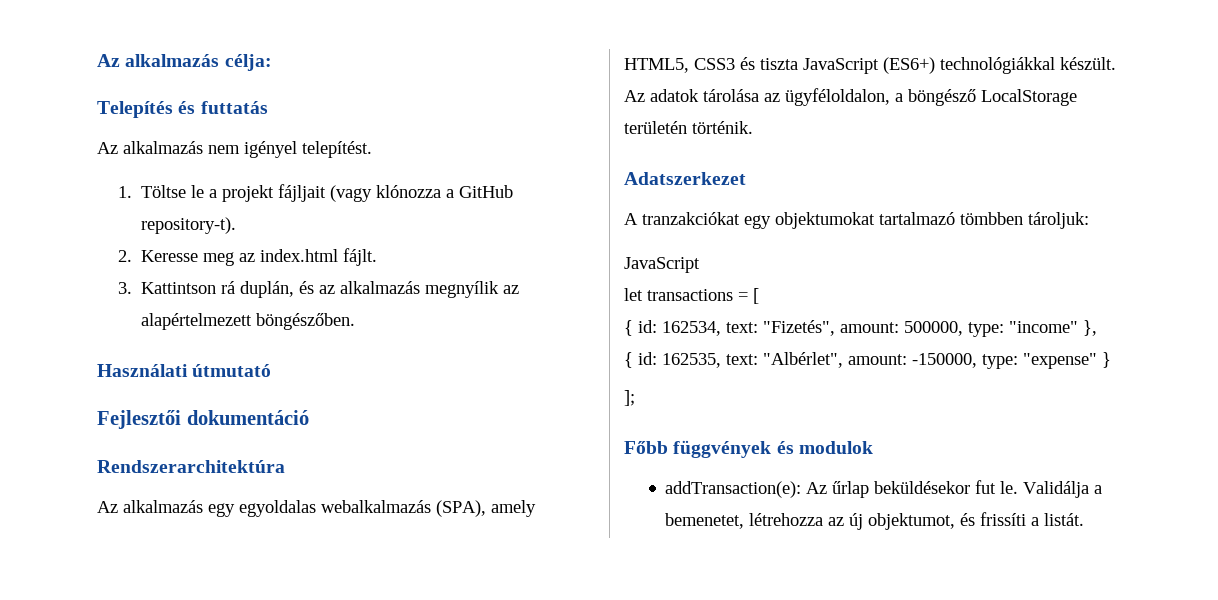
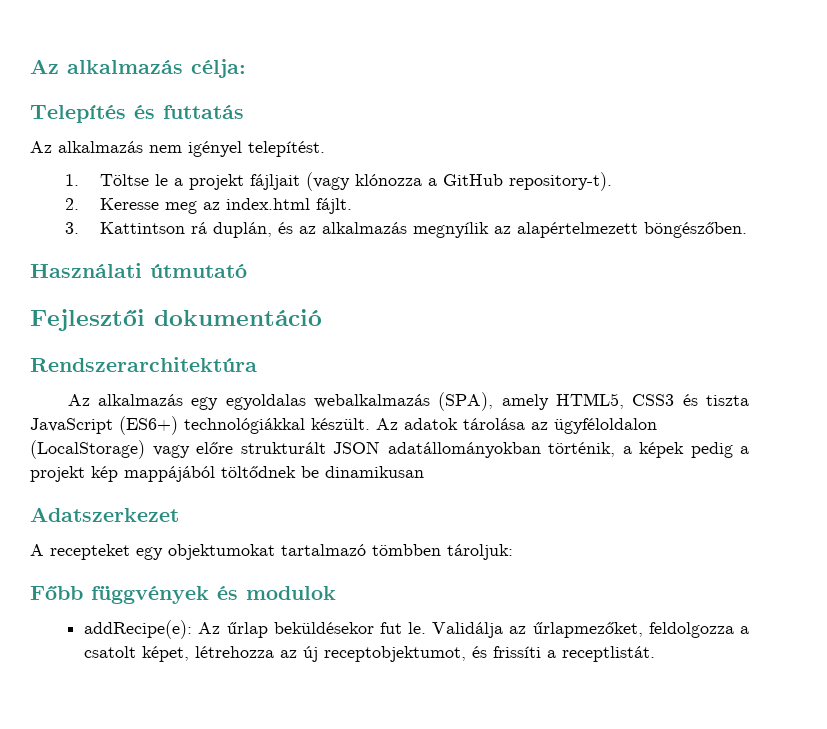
- Az adatok tárolása az ügyféloldalon, a böngésző LocalStorage területén történik.
+ Az adatok tárolása az ügyféloldalon (LocalStorage) vagy előre strukturált JSON adatállományokban történik, a képek pedig a projekt kép mappájából töltődnek be dinamikusan
- A tranzakciókat egy objektumokat tartalmazó tömbben tároljuk:
- JavaScript
- let transactions = [
- { id: 162534, text: "Fizetés", amount: 500000, type: "income" },
- { id: 162535, text: "Albérlet", amount: -150000, type: "expense" }
- ];
+ A recepteket egy objektumokat tartalmazó tömbben tároljuk:
- addTransaction(e): Az űrlap beküldésekor fut le.
+ addRecipe(e): Az űrlap beküldésekor fut le.
- Validálja a bemenetet, létrehozza az új objektumot, és frissíti a listát.
+ Validálja az űrlapmezőket, feldolgozza a csatolt képet, létrehozza az új receptobjektumot, és frissíti a receptlistát.

